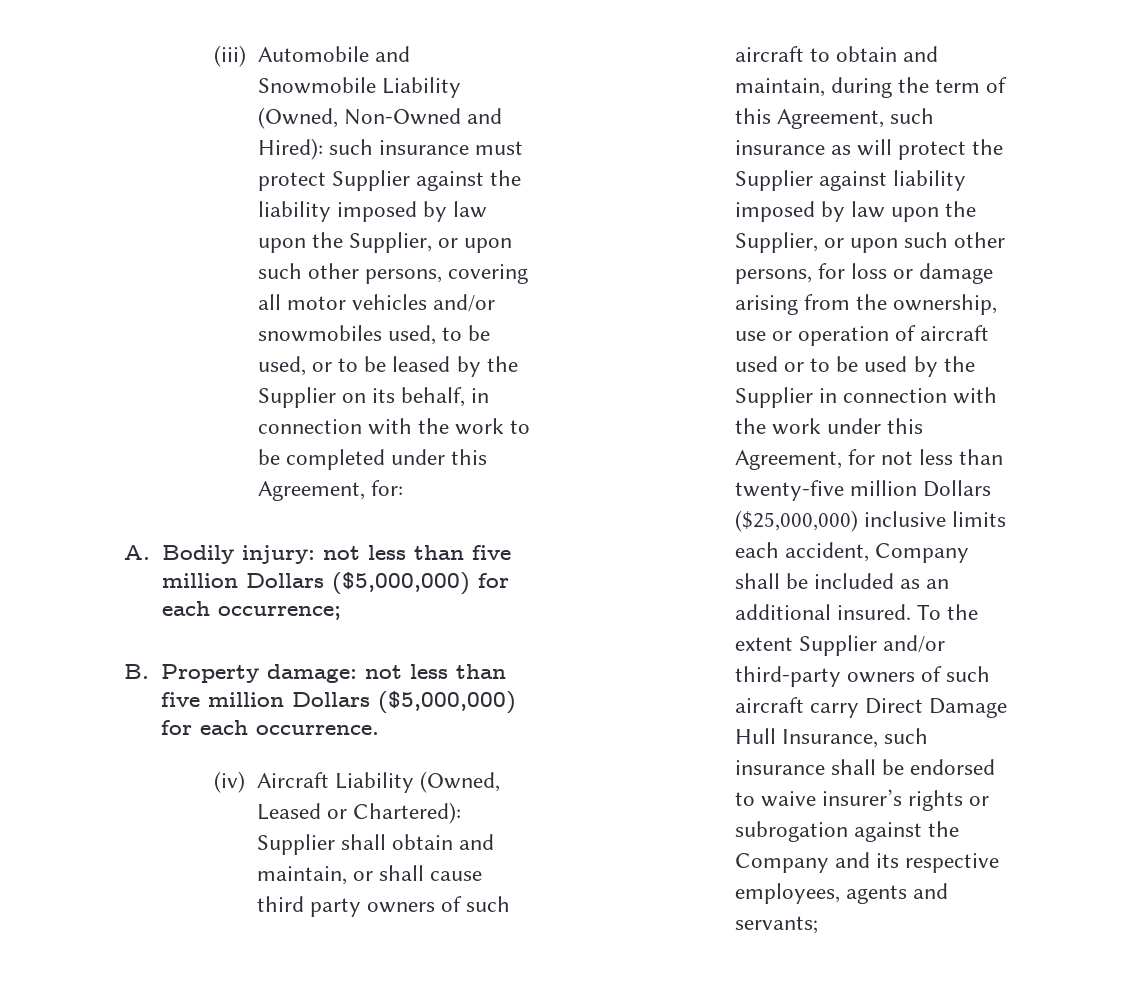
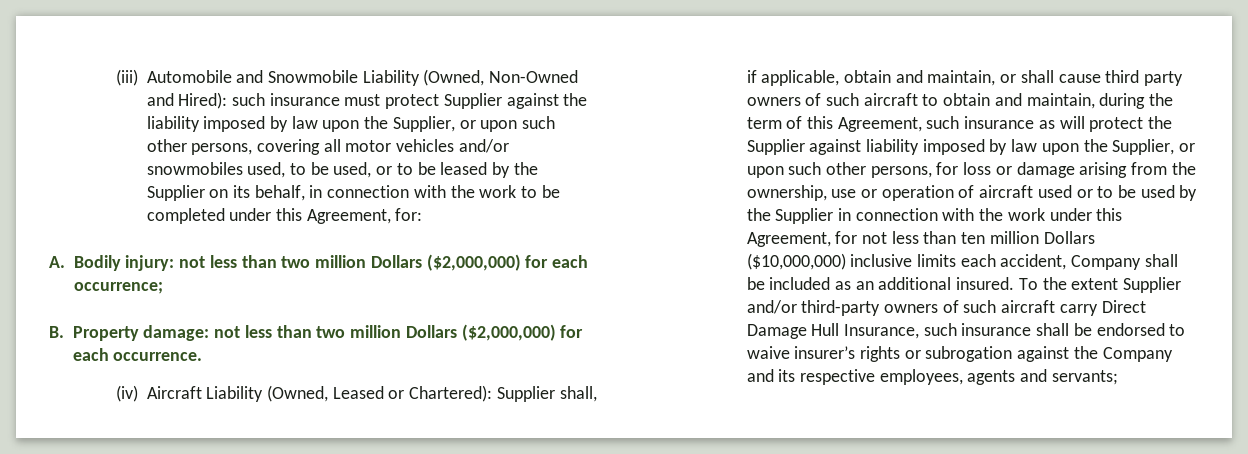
- A. Bodily injury: not less than five million Dollars ($5,000,000) for each occurrence;
+ A. Bodily injury: not less than two million Dollars ($2,000,000) for each occurrence;
- B. Property damage: not less than five million Dollars ($5,000,000) for each occurrence.
+ B. Property damage: not less than two million Dollars ($2,000,000) for each occurrence.
- Supplier shall obtain and maintain, or shall cause third party owners of such aircraft to obtain and maintain, during the term of this Agreement, such insurance as will protect the Supplier against liability imposed by law upon the Supplier, or upon such other persons, for loss or damage arising from the ownership, use or operation of aircraft used or to be used by the Supplier in connection with the work under this Agreement, for not less than twenty-five million Dollars ($25,000,000) inclusive limits each accident, Company shall be included as an additional insured.
+ Supplier shall, if applicable, obtain and maintain, or shall cause third party owners of such aircraft to obtain and maintain, during the term of this Agreement, such insurance as will protect the Supplier against liability imposed by law upon the Supplier, or upon such other persons, for loss or damage arising from the ownership, use or operation of aircraft used or to be used by the Supplier in connection with the work under this Agreement, for not less than ten million Dollars ($10,000,000) inclusive limits each accident, Company shall be included as an additional insured.

